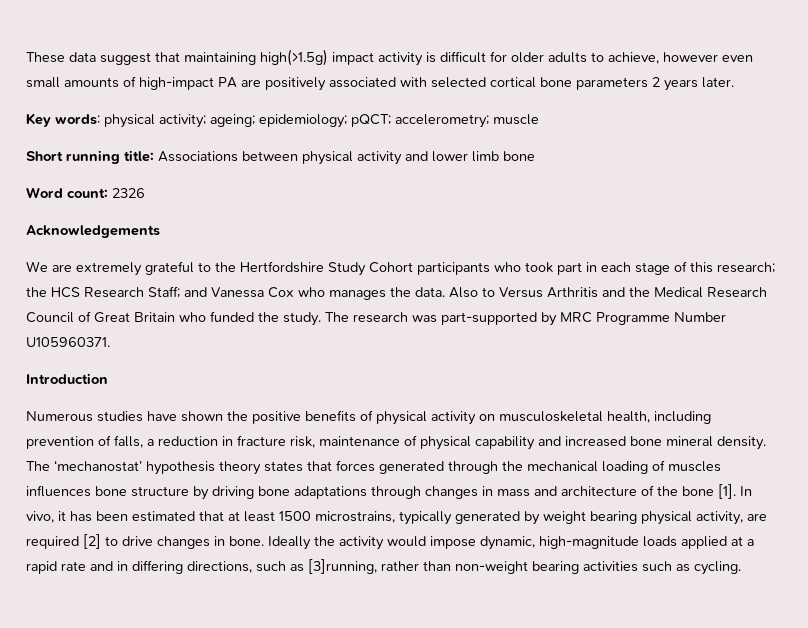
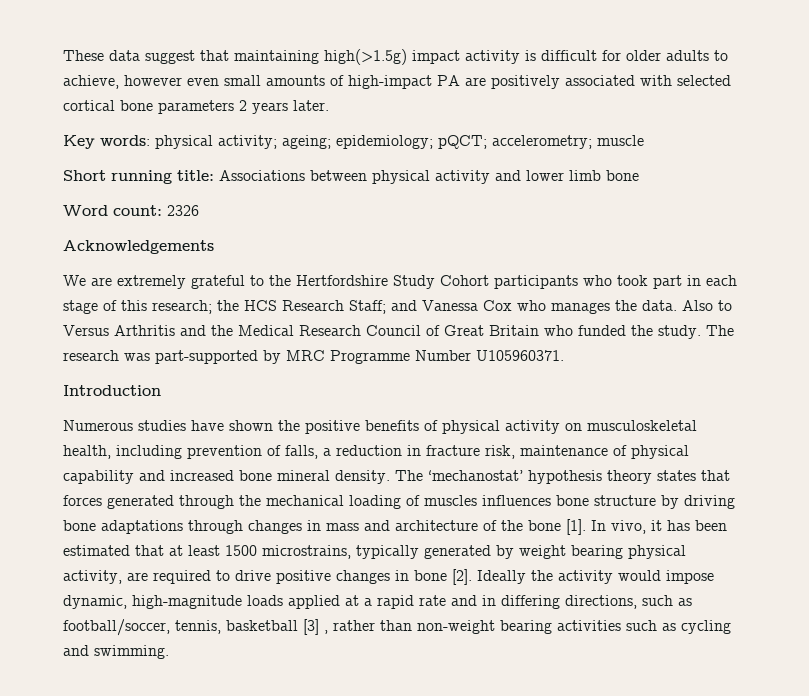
- In vivo, it has been estimated that at least 1500 microstrains, typically generated by weight bearing physical activity, are required [2] to drive changes in bone.
+ In vivo, it has been estimated that at least 1500 microstrains, typically generated by weight bearing physical activity, are required to drive positive changes in bone [2].
- Ideally the activity would impose dynamic, high-magnitude loads applied at a rapid rate and in differing directions, such as [3]running, rather than non-weight bearing activities such as cycling.
+ Ideally the activity would impose dynamic, high-magnitude loads applied at a rapid rate and in differing directions, such as football/soccer, tennis, basketball [3] , rather than non-weight bearing activities such as cycling and swimming.

